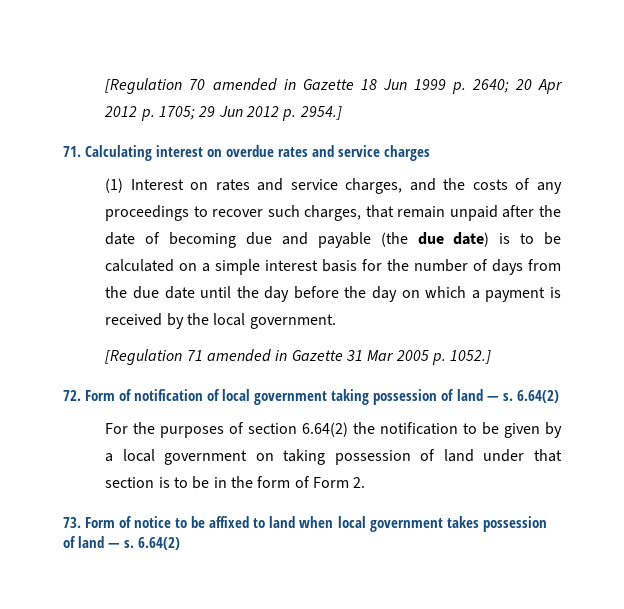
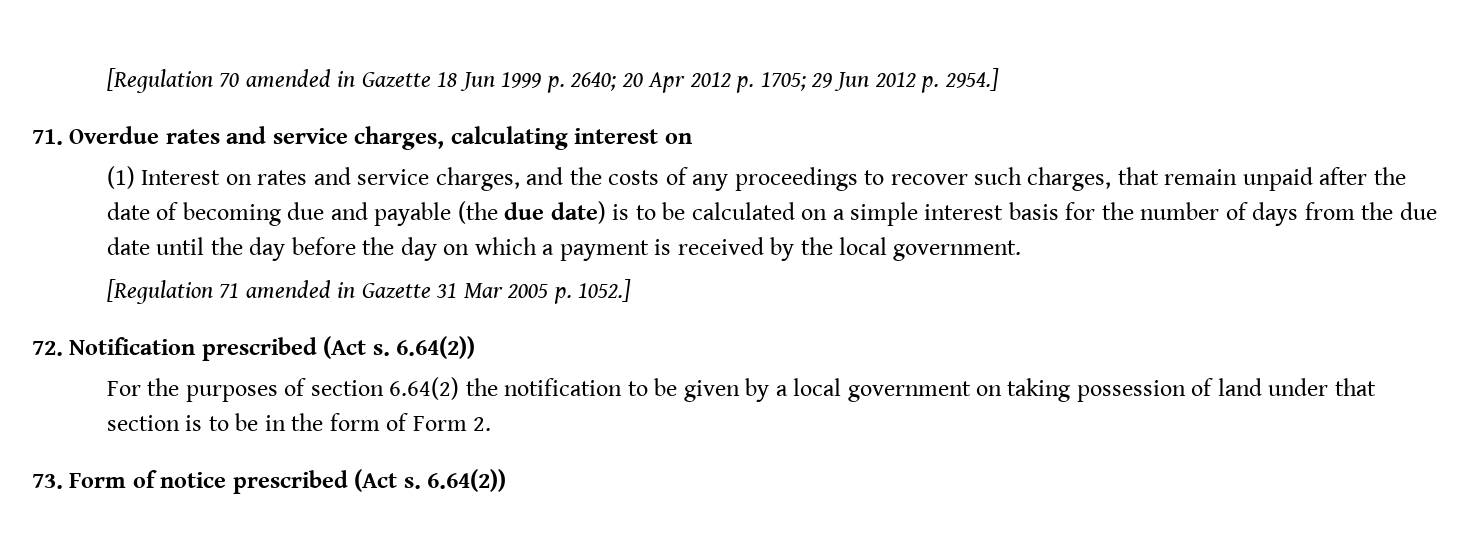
- 71. Calculating interest on overdue rates and service charges
+ 71. Overdue rates and service charges, calculating interest on
- 72. Form of notification of local government taking possession of land — s. 6.64(2)
+ 72. Notification prescribed (Act s. 6.64(2))
- 73. Form of notice to be affixed to land when local government takes possession of land — s. 6.64(2)
+ 73. Form of notice prescribed (Act s. 6.64(2))

